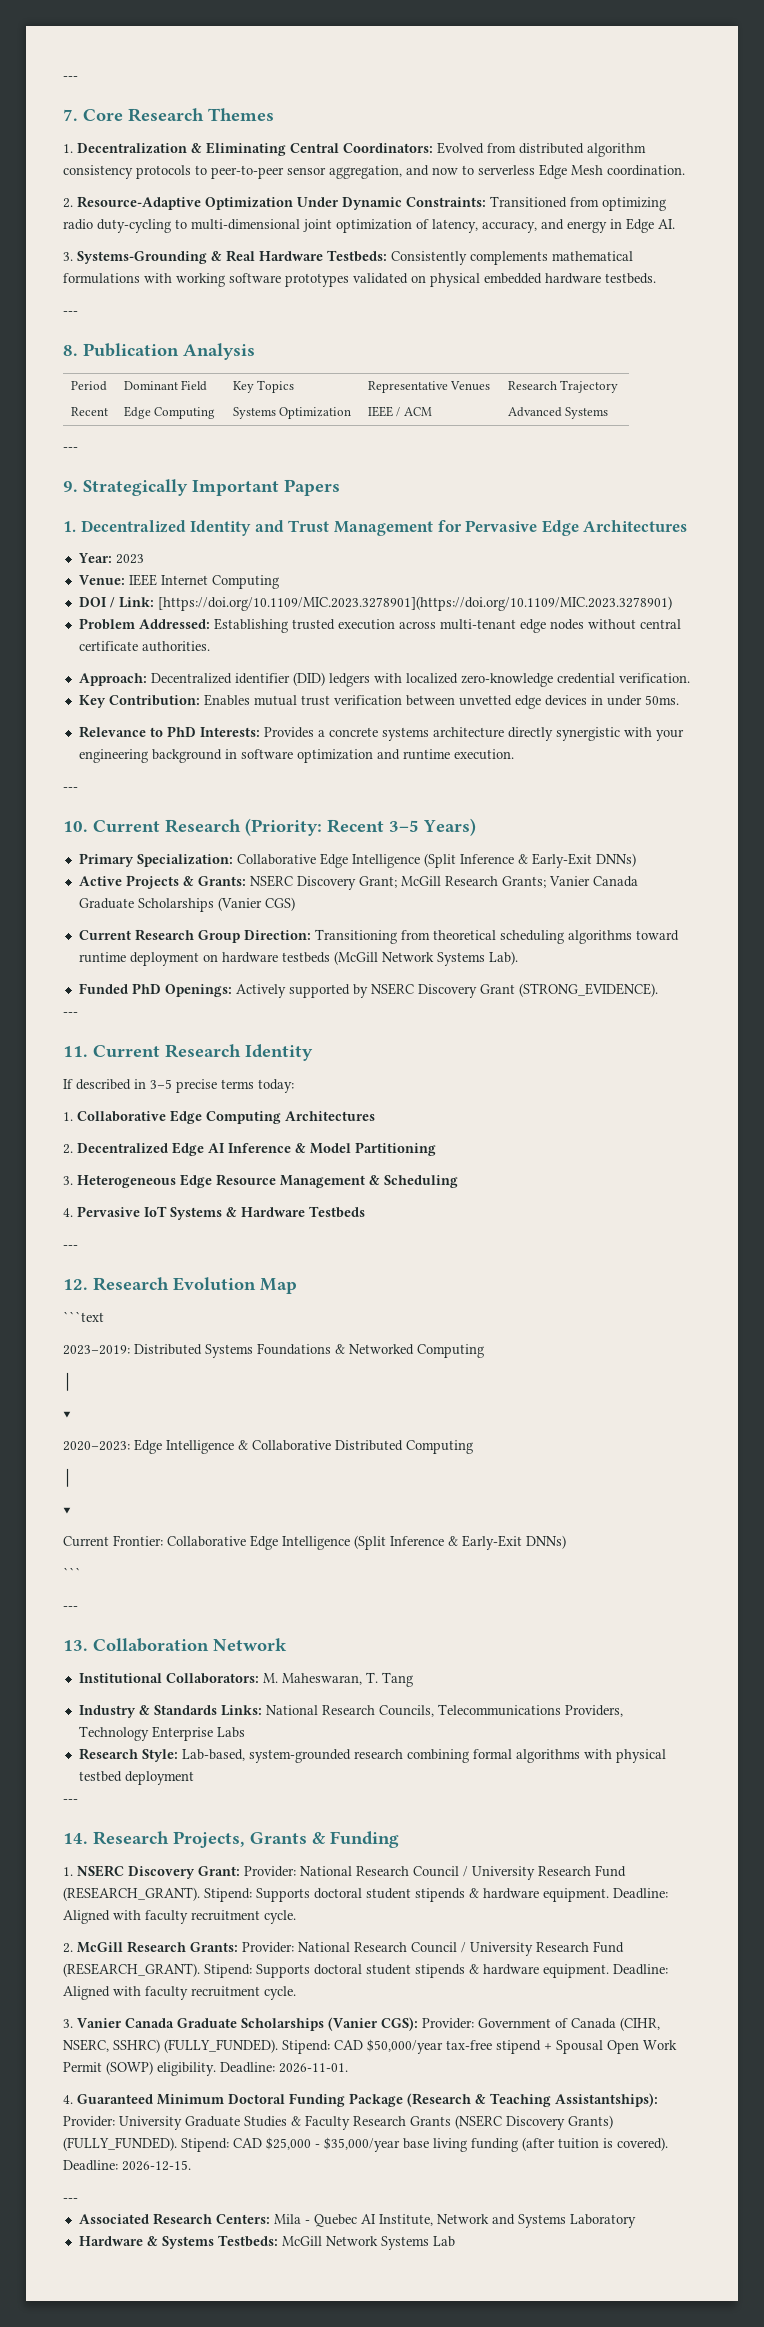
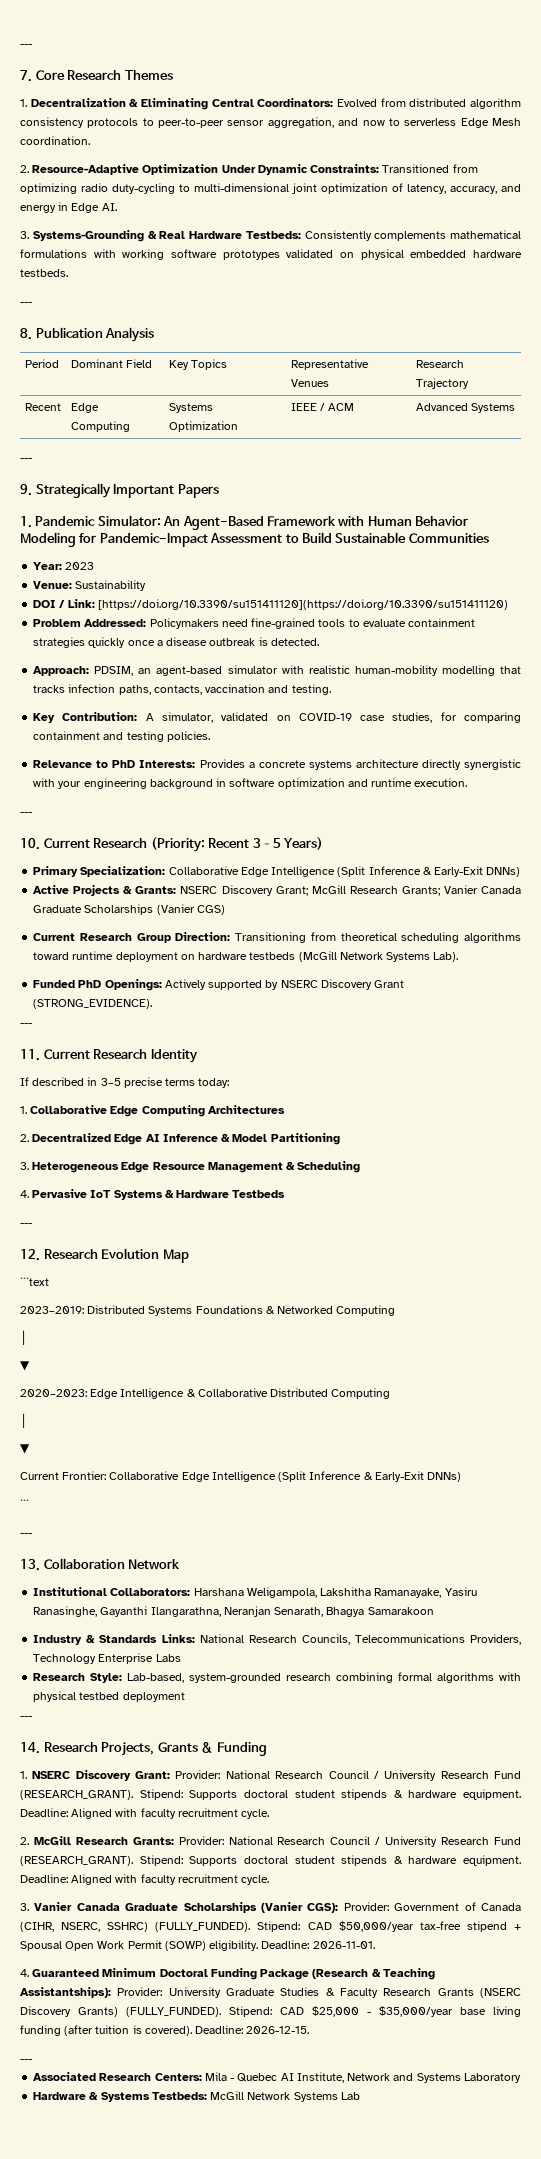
- 1. Decentralized Identity and Trust Management for Pervasive Edge Architectures
+ 1. Pandemic Simulator: An Agent-Based Framework with Human Behavior Modeling for Pandemic-Impact Assessment to Build Sustainable Communities
- Venue: IEEE Internet Computing
+ Venue: Sustainability
- DOI / Link: [https://doi.org/10.1109/MIC.2023.3278901](https://doi.org/10.1109/MIC.2023.3278901)
+ DOI / Link: [https://doi.org/10.3390/su151411120](https://doi.org/10.3390/su151411120)
- Problem Addressed: Establishing trusted execution across multi-tenant edge nodes without central certificate authorities.
- Approach: Decentralized identifier (DID) ledgers with localized zero-knowledge credential verification.
- Key Contribution: Enables mutual trust verification between unvetted edge devices in under 50ms.
+ Problem Addressed: Policymakers need fine-grained tools to evaluate containment strategies quickly once a disease outbreak is detected.
+ Approach: PDSIM, an agent-based simulator with realistic human-mobility modelling that tracks infection paths, contacts, vaccination and testing.
+ Key Contribution: A simulator, validated on COVID-19 case studies, for comparing containment and testing policies.
- Institutional Collaborators: M. Maheswaran, T. Tang
+ Institutional Collaborators: Harshana Weligampola, Lakshitha Ramanayake, Yasiru Ranasinghe, Gayanthi Ilangarathna, Neranjan Senarath, Bhagya Samarakoon

